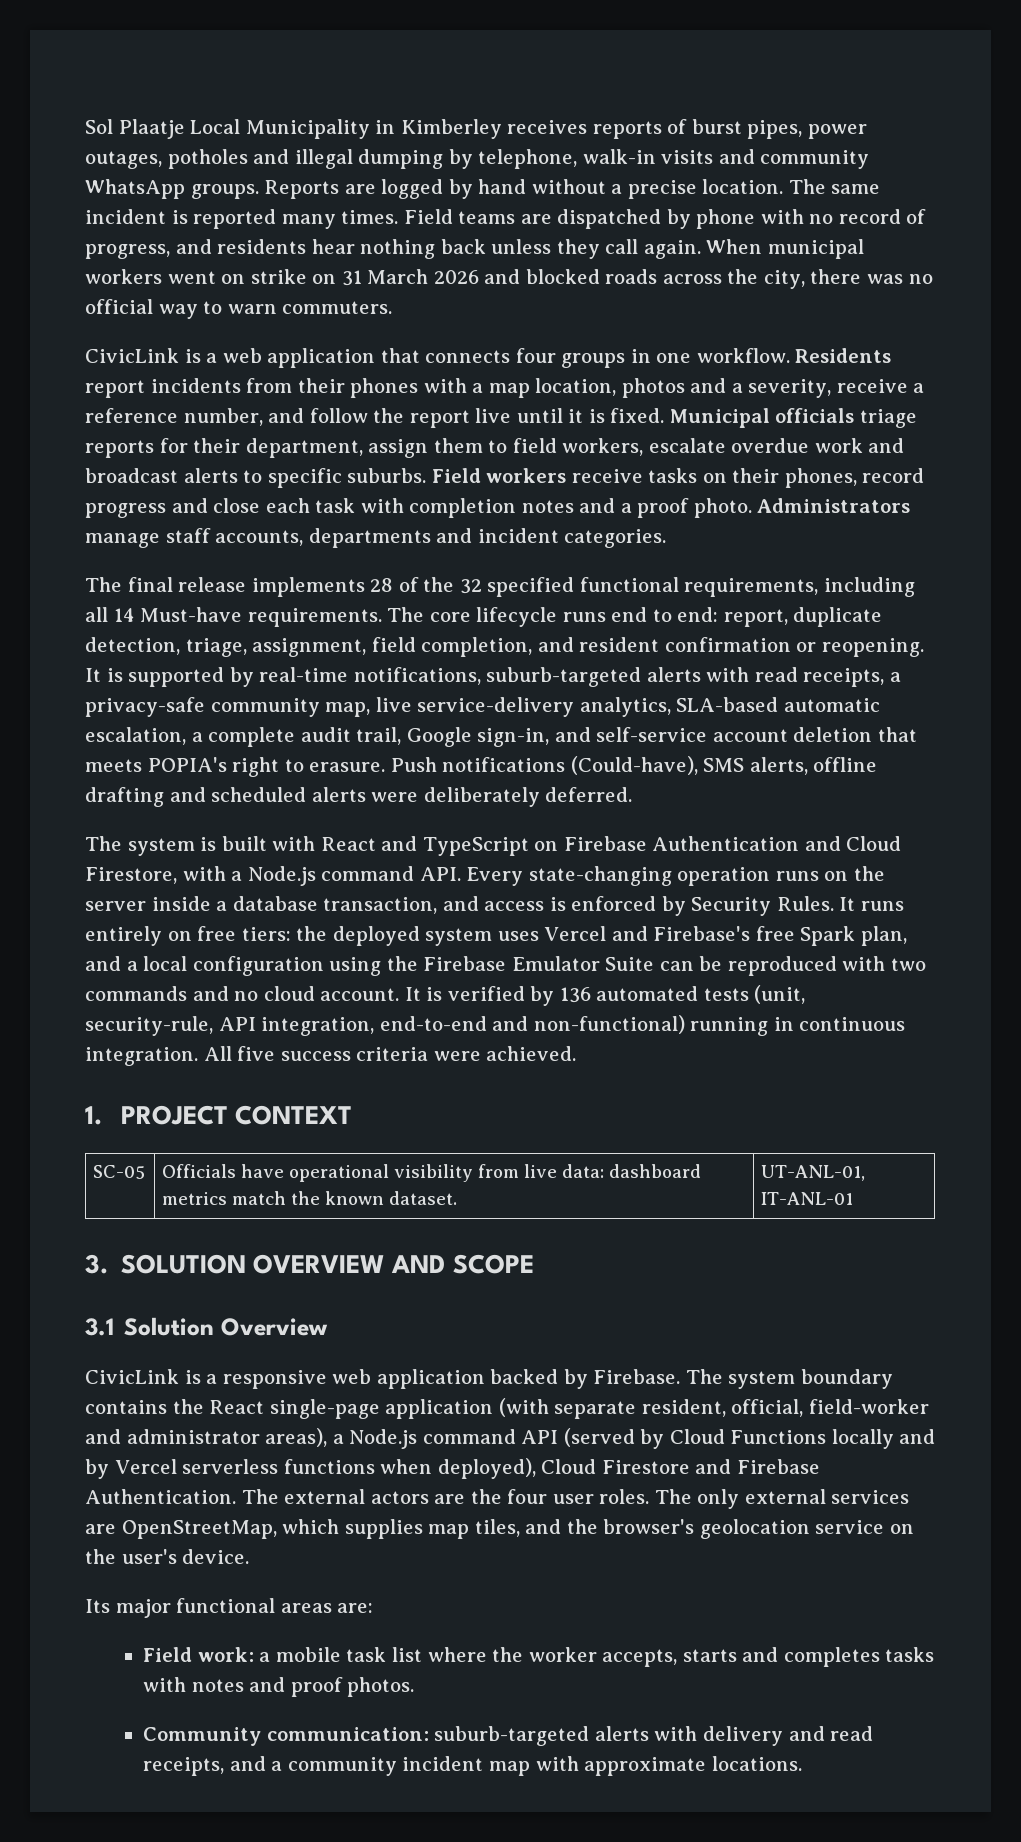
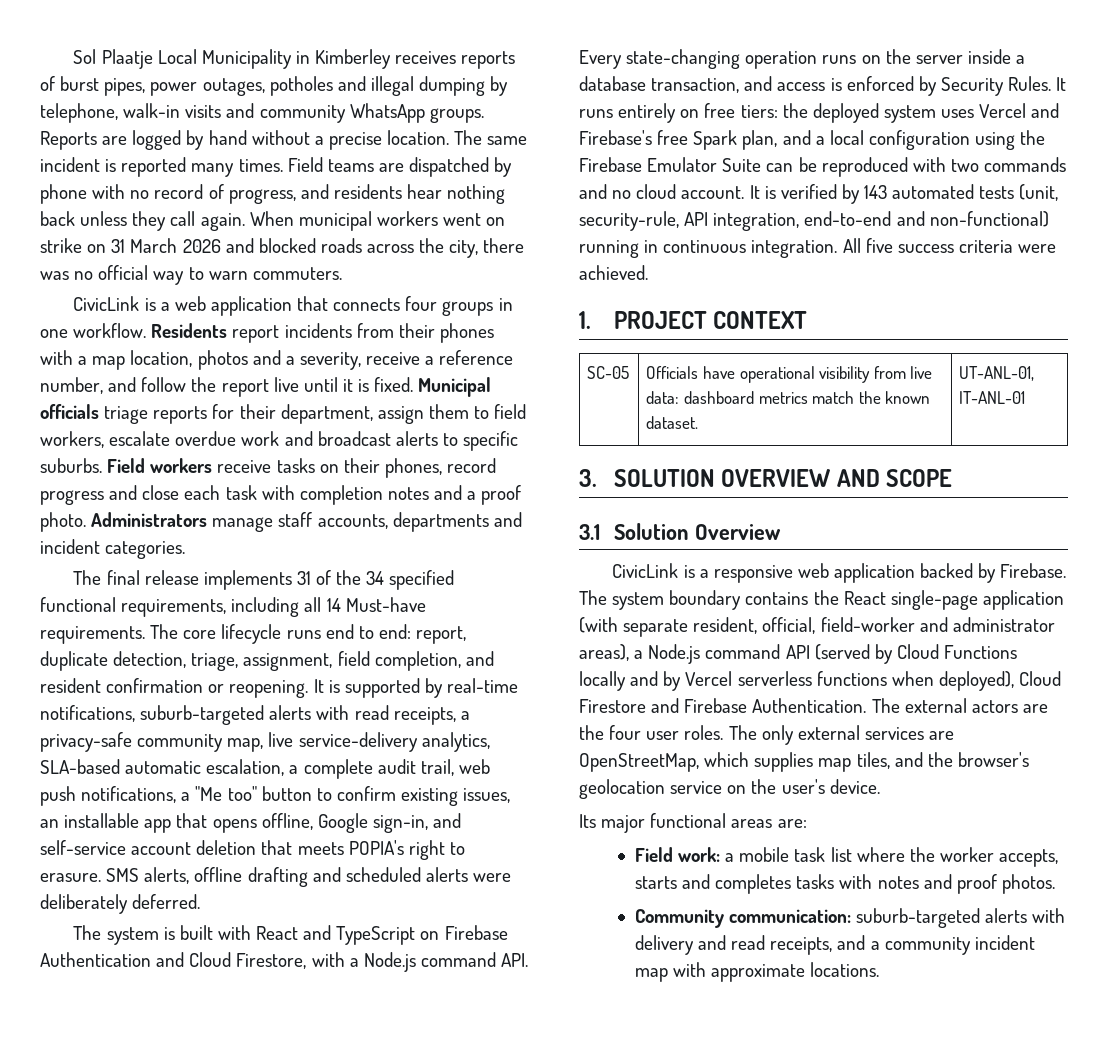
- The final release implements 28 of the 32 specified functional requirements, including all 14 Must-have requirements.
+ The final release implements 31 of the 34 specified functional requirements, including all 14 Must-have requirements.
- It is supported by real-time notifications, suburb-targeted alerts with read receipts, a privacy-safe community map, live service-delivery analytics, SLA-based automatic escalation, a complete audit trail, Google sign-in, and self-service account deletion that meets POPIA's right to erasure.
+ It is supported by real-time notifications, suburb-targeted alerts with read receipts, a privacy-safe community map, live service-delivery analytics, SLA-based automatic escalation, a complete audit trail, web push notifications, a "Me too" button to confirm existing issues, an installable app that opens offline, Google sign-in, and self-service account deletion that meets POPIA's right to erasure.
- Push notifications (Could-have), SMS alerts, offline drafting and scheduled alerts were deliberately deferred.
+ SMS alerts, offline drafting and scheduled alerts were deliberately deferred.
- It is verified by 136 automated tests (unit, security-rule, API integration, end-to-end and non-functional) running in continuous integration.
+ It is verified by 143 automated tests (unit, security-rule, API integration, end-to-end and non-functional) running in continuous integration.

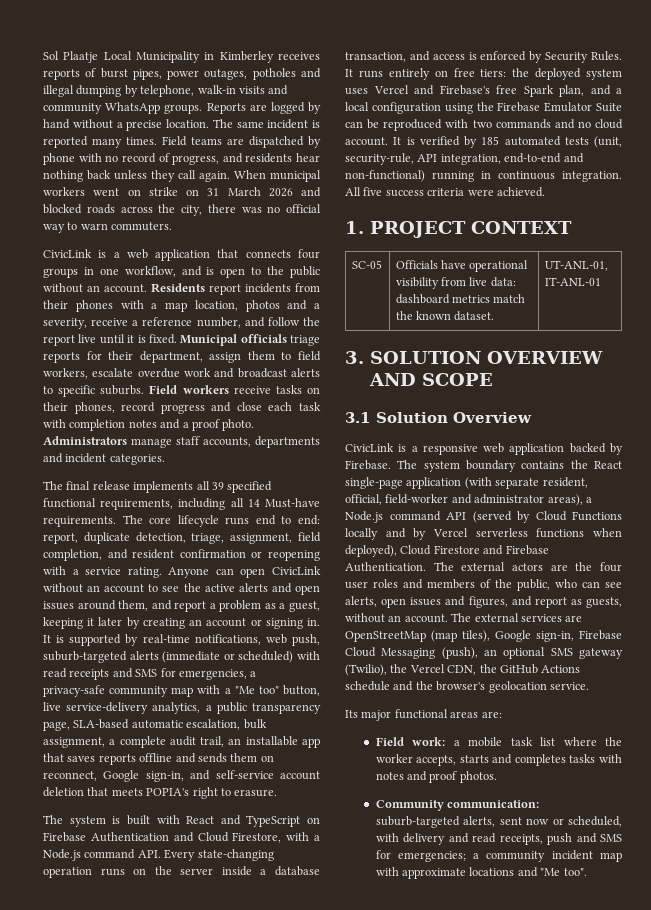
- CivicLink is a web application that connects four groups in one workflow.
+ CivicLink is a web application that connects four groups in one workflow, and is open to the public without an account.
- The final release implements 31 of the 34 specified functional requirements, including all 14 Must-have requirements.
+ The final release implements all 39 specified functional requirements, including all 14 Must-have requirements.
- The core lifecycle runs end to end: report, duplicate detection, triage, assignment, field completion, and resident confirmation or reopening.
+ The core lifecycle runs end to end: report, duplicate detection, triage, assignment, field completion, and resident confirmation or reopening with a service rating. Anyone can open CivicLink without an account to see the active alerts and open issues around them, and report a problem as a guest, keeping it later by creating an account or signing in.
- It is supported by real-time notifications, suburb-targeted alerts with read receipts, a privacy-safe community map, live service-delivery analytics, SLA-based automatic escalation, a complete audit trail, web push notifications, a "Me too" button to confirm existing issues, an installable app that opens offline, Google sign-in, and self-service account deletion that meets POPIA's right to erasure. SMS alerts, offline drafting and scheduled alerts were deliberately deferred.
+ It is supported by real-time notifications, web push, suburb-targeted alerts (immediate or scheduled) with read receipts and SMS for emergencies, a privacy-safe community map with a "Me too" button, live service-delivery analytics, a public transparency page, SLA-based automatic escalation, bulk assignment, a complete audit trail, an installable app that saves reports offline and sends them on reconnect, Google sign-in, and self-service account deletion that meets POPIA's right to erasure.
- It is verified by 143 automated tests (unit, security-rule, API integration, end-to-end and non-functional) running in continuous integration.
+ It is verified by 185 automated tests (unit, security-rule, API integration, end-to-end and non-functional) running in continuous integration.
- The external actors are the four user roles. The only external services are OpenStreetMap, which supplies map tiles, and the browser's geolocation service on the user's device.
+ The external actors are the four user roles and members of the public, who can see alerts, open issues and figures, and report as guests, without an account. The external services are OpenStreetMap (map tiles), Google sign-in, Firebase Cloud Messaging (push), an optional SMS gateway (Twilio), the Vercel CDN, the GitHub Actions schedule and the browser's geolocation service.
- Community communication: suburb-targeted alerts with delivery and read receipts, and a community incident map with approximate locations.
+ Community communication: suburb-targeted alerts, sent now or scheduled, with delivery and read receipts, push and SMS for emergencies; a community incident map with approximate locations and "Me too".

